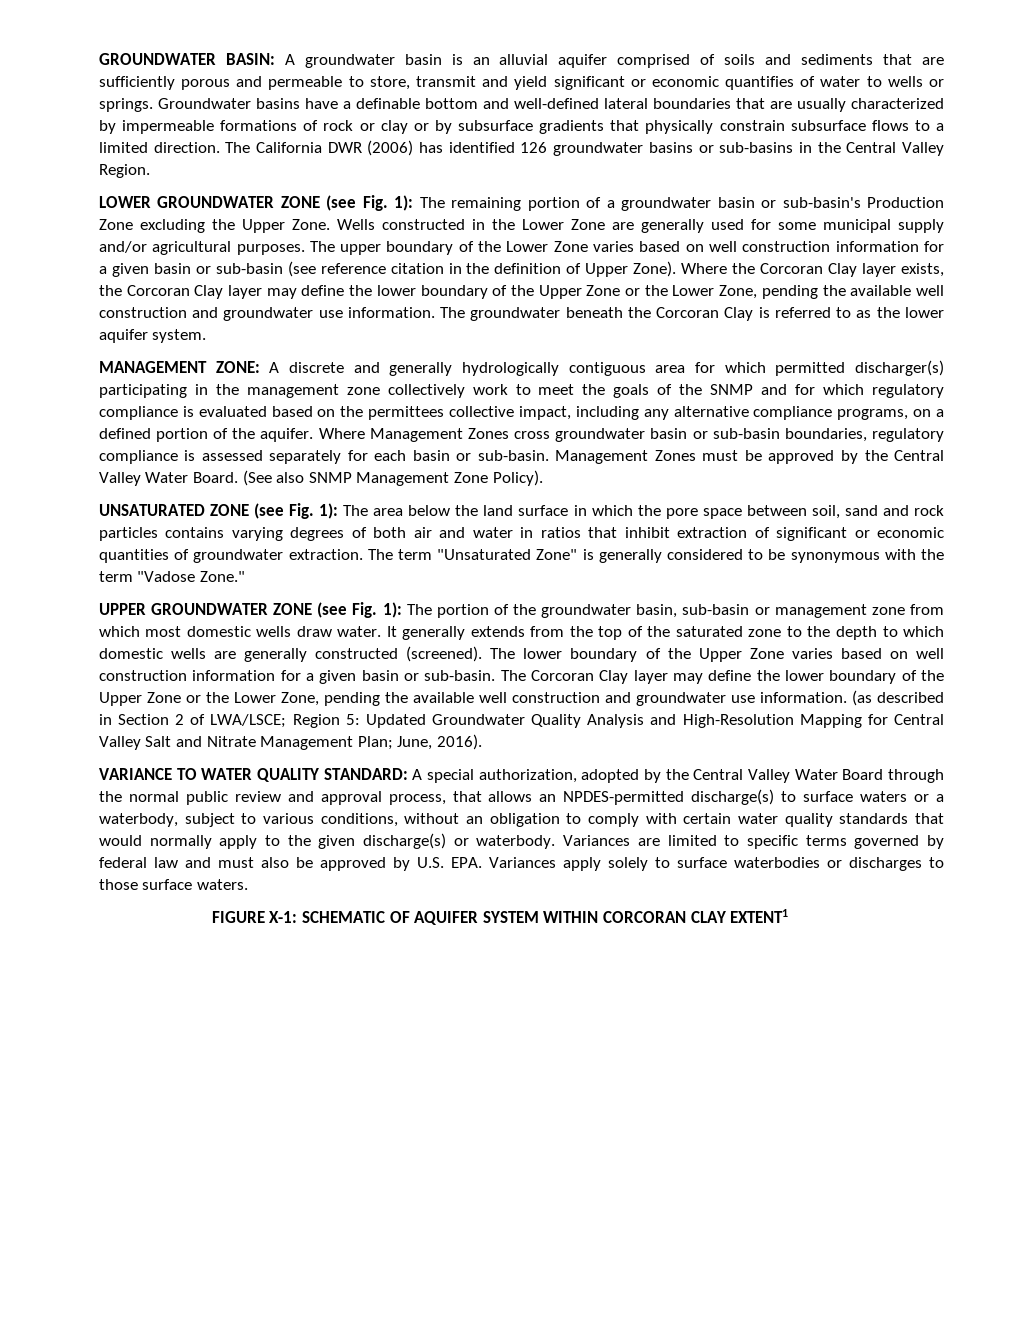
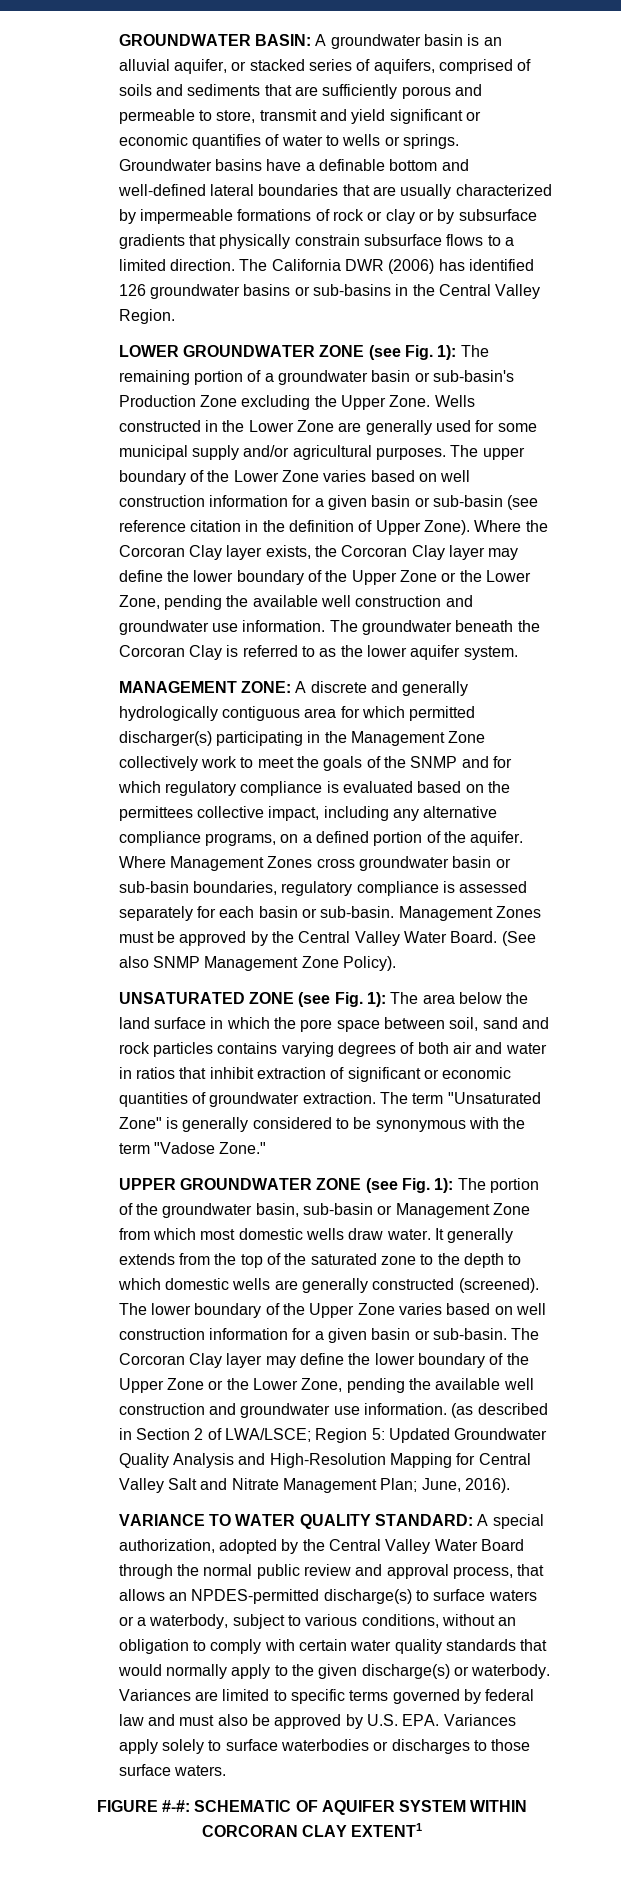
- GROUNDWATER BASIN: A groundwater basin is an alluvial aquifer comprised of soils and sediments that are sufficiently porous and permeable to store, transmit and yield significant or economic quantifies of water to wells or springs.
+ GROUNDWATER BASIN: A groundwater basin is an alluvial aquifer, or stacked series of aquifers, comprised of soils and sediments that are sufficiently porous and permeable to store, transmit and yield significant or economic quantifies of water to wells or springs.
- MANAGEMENT ZONE: A discrete and generally hydrologically contiguous area for which permitted discharger(s) participating in the management zone collectively work to meet the goals of the SNMP and for which regulatory compliance is evaluated based on the permittees collective impact, including any alternative compliance programs, on a defined portion of the aquifer.
+ MANAGEMENT ZONE: A discrete and generally hydrologically contiguous area for which permitted discharger(s) participating in the Management Zone collectively work to meet the goals of the SNMP and for which regulatory compliance is evaluated based on the permittees collective impact, including any alternative compliance programs, on a defined portion of the aquifer.
- UPPER GROUNDWATER ZONE (see Fig. 1): The portion of the groundwater basin, sub-basin or management zone from which most domestic wells draw water.
+ UPPER GROUNDWATER ZONE (see Fig. 1): The portion of the groundwater basin, sub-basin or Management Zone from which most domestic wells draw water.
- FIGURE X-1: SCHEMATIC OF AQUIFER SYSTEM WITHIN CORCORAN CLAY EXTENT1
+ FIGURE #-#: SCHEMATIC OF AQUIFER SYSTEM WITHIN CORCORAN CLAY EXTENT1

